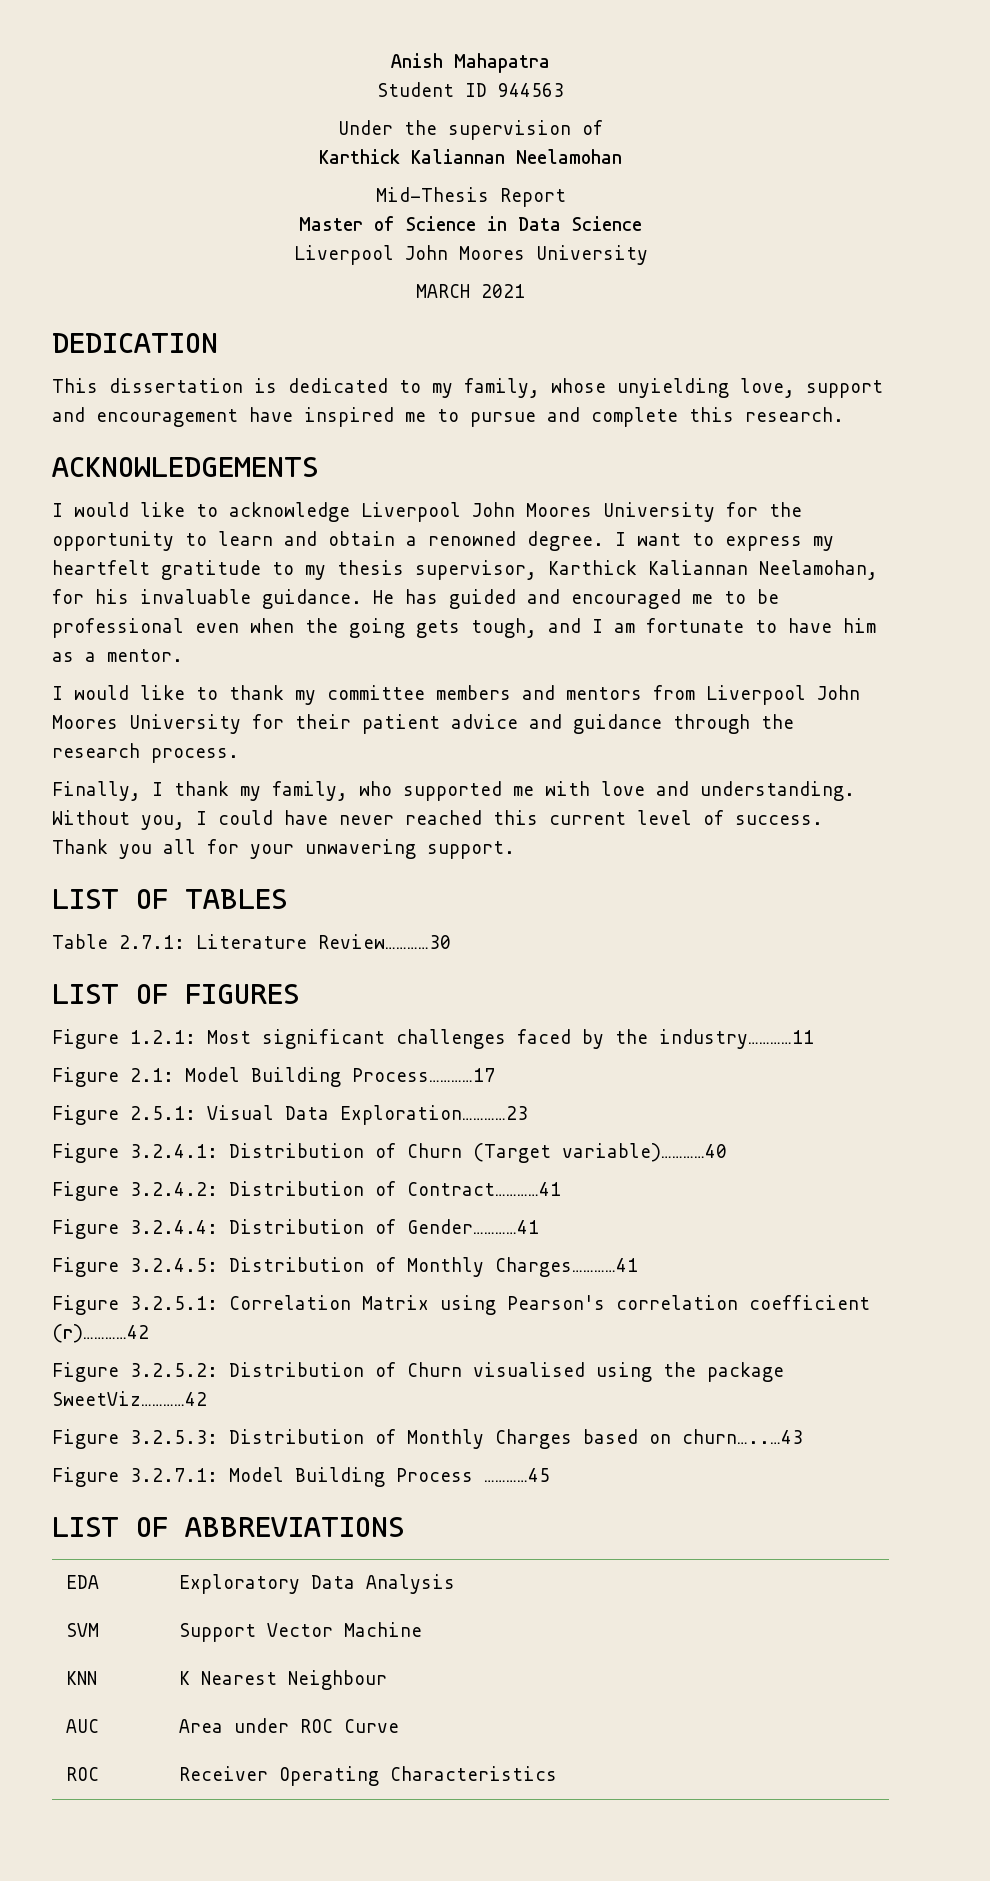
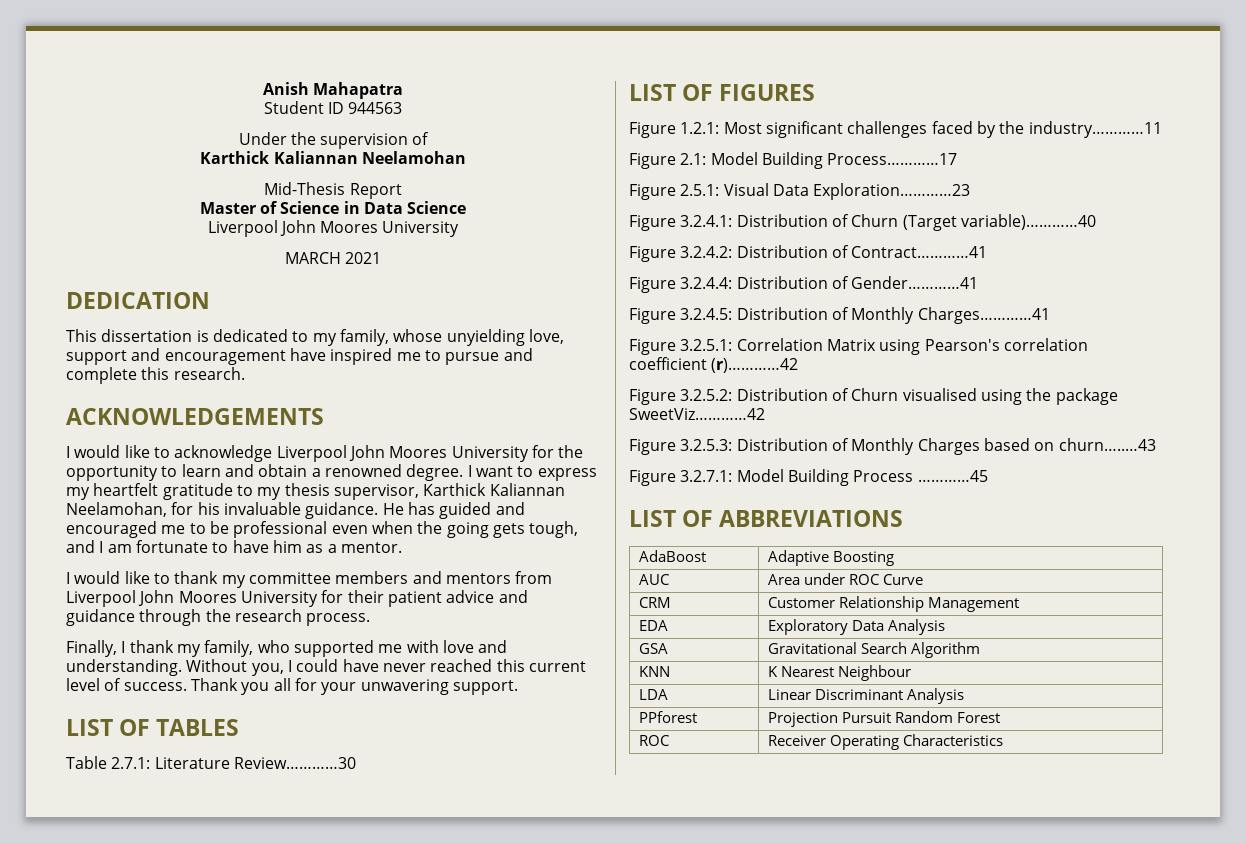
- EDA | Exploratory Data Analysis
- SVM | Support Vector Machine
- KNN | K Nearest Neighbour
+ AdaBoost | Adaptive Boosting
+ CRM | Customer Relationship Management
+ EDA | Exploratory Data Analysis
+ GSA | Gravitational Search Algorithm
+ KNN | K Nearest Neighbour
+ LDA | Linear Discriminant Analysis
+ PPforest | Projection Pursuit Random Forest

